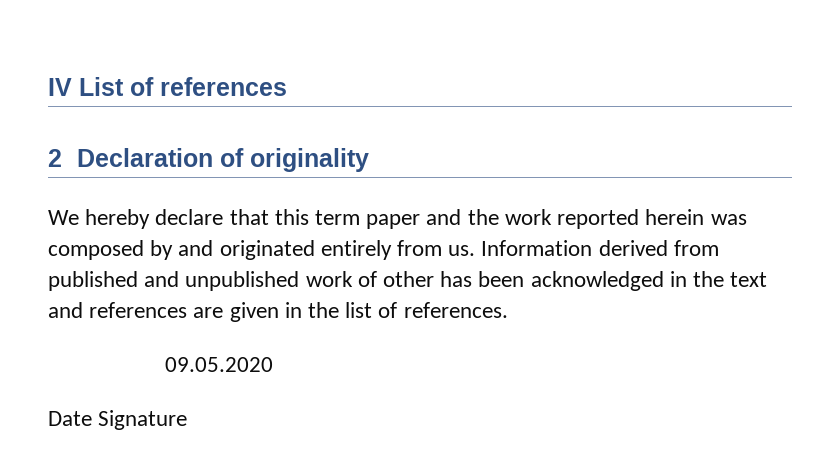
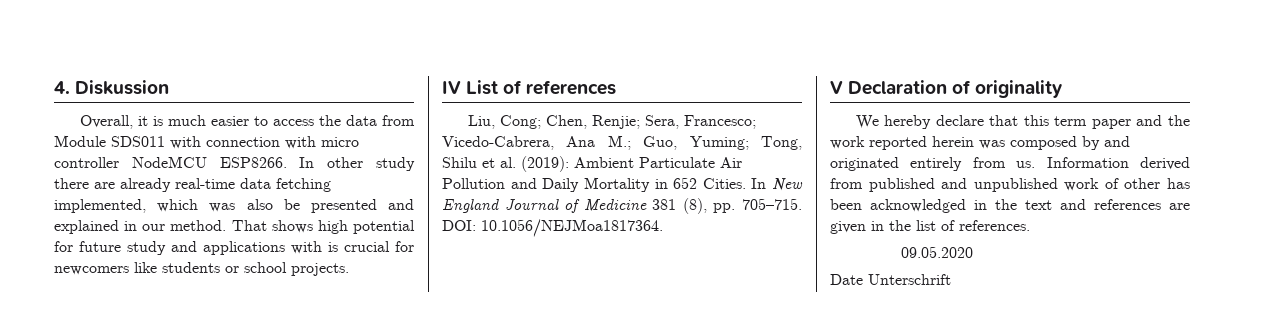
+ 4. Diskussion
+ Overall, it is much easier to access the data from Module SDS011 with connection with micro controller NodeMCU ESP8266. In other study there are already real-time data fetching implemented, which was also be presented and explained in our method. That shows high potential for future study and applications with is crucial for newcomers like students or school projects.
  IV List of references
- 2 Declaration of originality
+ Liu, Cong; Chen, Renjie; Sera, Francesco; Vicedo-Cabrera, Ana M.; Guo, Yuming; Tong, Shilu et al. (2019): Ambient Particulate Air Pollution and Daily Mortality in 652 Cities. In New England Journal of Medicine 381 (8), pp. 705–715. DOI: 10.1056/NEJMoa1817364.
+ V Declaration of originality
- Date Signature
+ Date Unterschrift

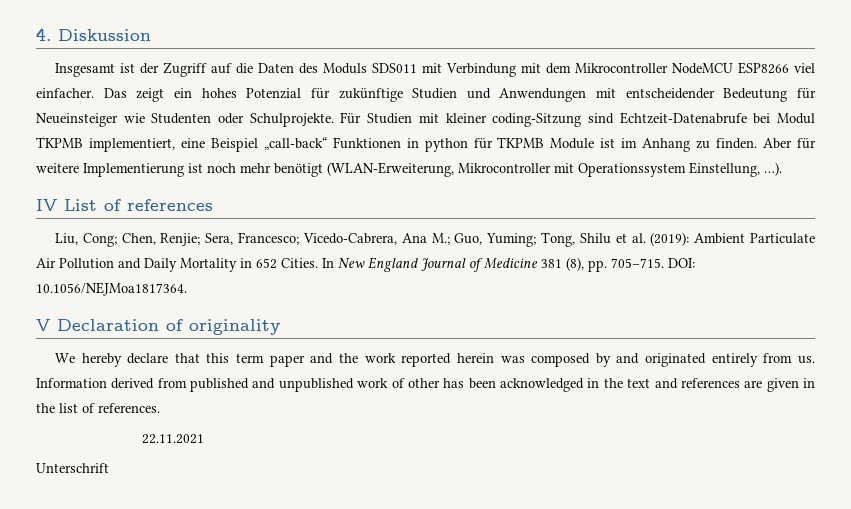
- Overall, it is much easier to access the data from Module SDS011 with connection with micro controller NodeMCU ESP8266. In other study there are already real-time data fetching implemented, which was also be presented and explained in our method. That shows high potential for future study and applications with is crucial for newcomers like students or school projects.
+ Insgesamt ist der Zugriff auf die Daten des Moduls SDS011 mit Verbindung mit dem Mikrocontroller NodeMCU ESP8266 viel einfacher. Das zeigt ein hohes Potenzial für zukünftige Studien und Anwendungen mit entscheidender Bedeutung für Neueinsteiger wie Studenten oder Schulprojekte. Für Studien mit kleiner coding-Sitzung sind Echtzeit-Datenabrufe bei Modul TKPMB implementiert, eine Beispiel „call-back“ Funktionen in python für TKPMB Module ist im Anhang zu finden. Aber für weitere Implementierung ist noch mehr benötigt (WLAN-Erweiterung, Mikrocontroller mit Operationssystem Einstellung, …).
- 09.05.2020
- Date Unterschrift
+ 22.11.2021
+ Unterschrift

